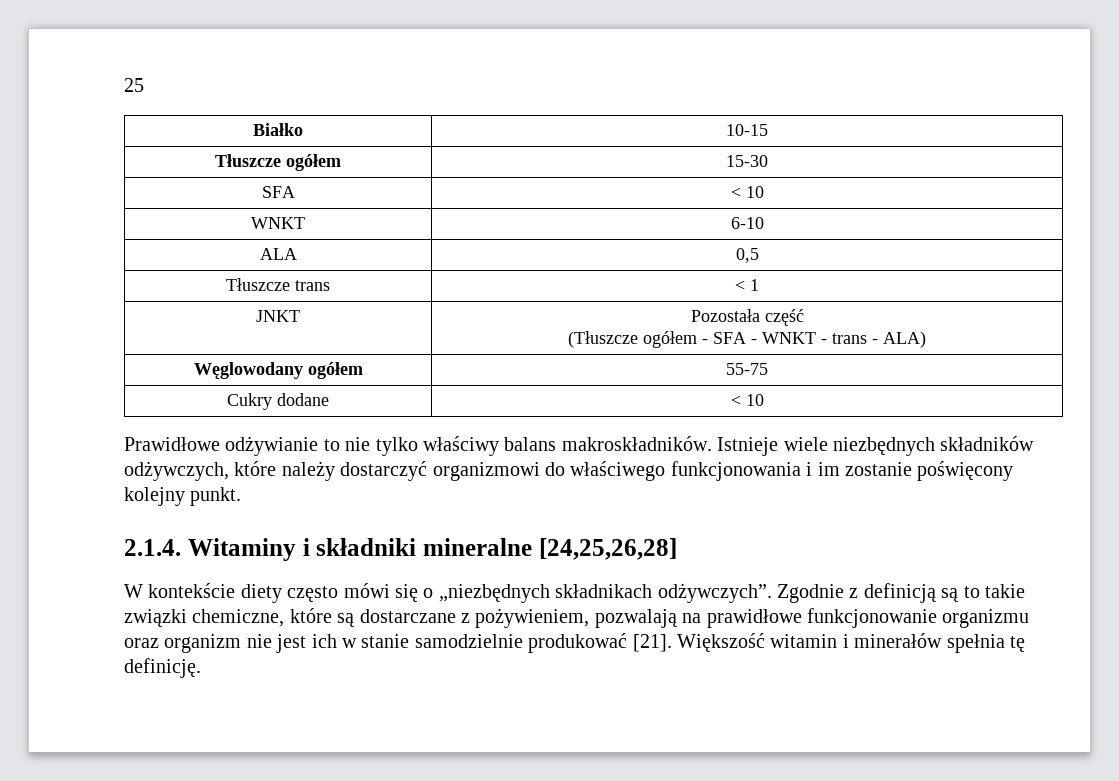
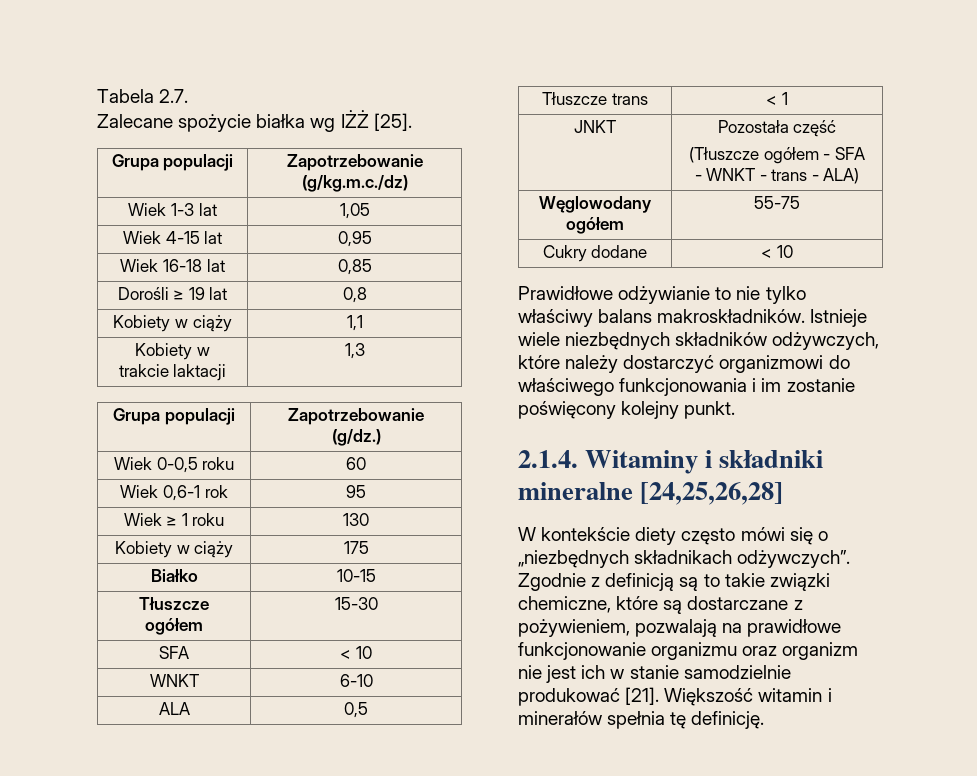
- 25
+ Tabela 2.7.
+ Zalecane spożycie białka wg IŻŻ [25].
+ Grupa populacji | Zapotrzebowanie (g/kg.m.c./dz)
+ Wiek 1-3 lat | 1,05
+ Wiek 4-15 lat | 0,95
+ Wiek 16-18 lat | 0,85
+ Dorośli ≥ 19 lat | 0,8
+ Kobiety w ciąży | 1,1
+ Kobiety w trakcie laktacji | 1,3
+ Grupa populacji | Zapotrzebowanie (g/dz.)
+ Wiek 0-0,5 roku | 60
+ Wiek 0,6-1 rok | 95
+ Wiek ≥ 1 roku | 130
+ Kobiety w ciąży | 175

